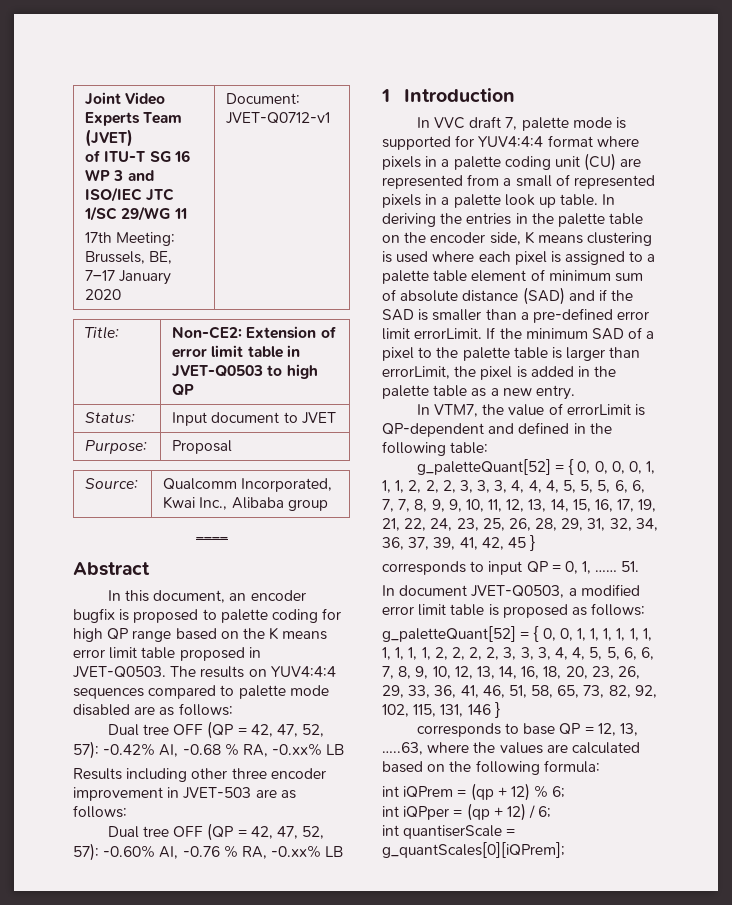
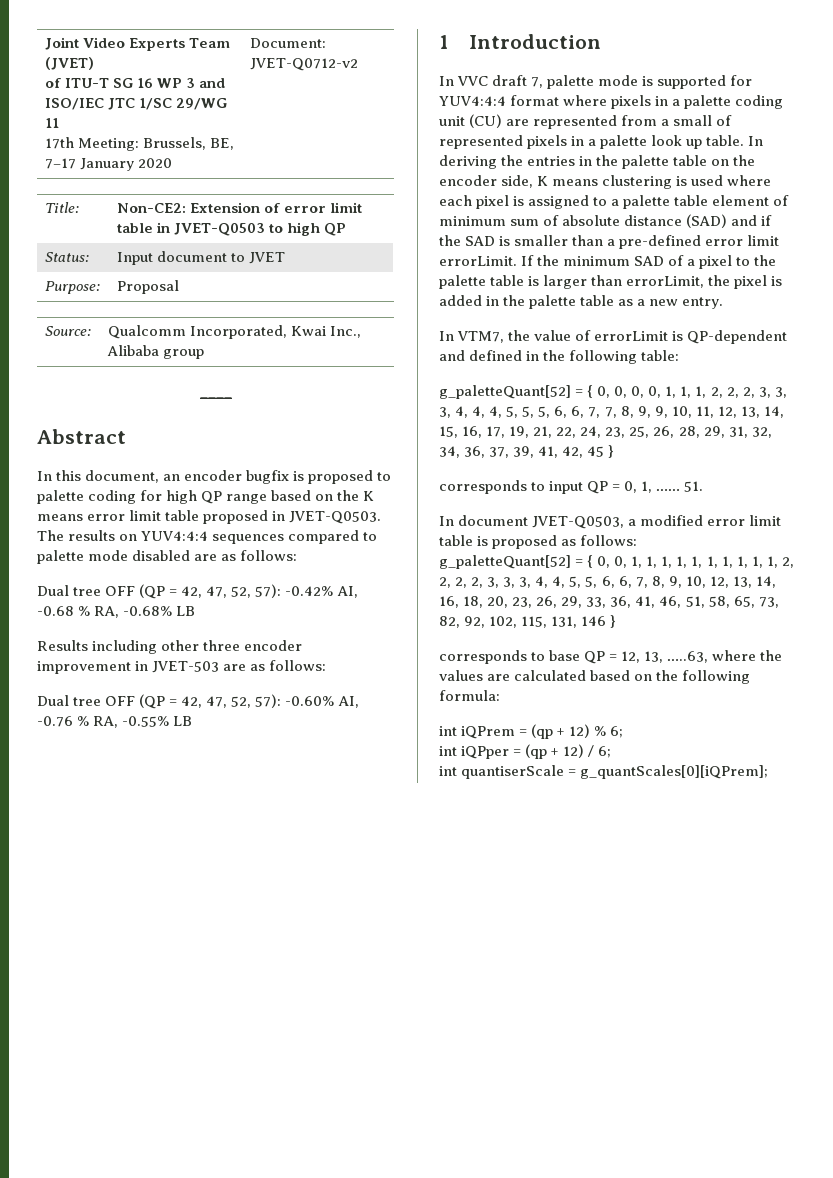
  Joint Video Experts Team (JVET)
  of ITU-T SG 16 WP 3 and ISO/IEC JTC 1/SC 29/WG 11
- 17th Meeting: Brussels, BE, 7–17 January 2020 | Document: JVET-Q0712-v1
+ 17th Meeting: Brussels, BE, 7–17 January 2020 | Document: JVET-Q0712-v2
- Dual tree OFF (QP = 42, 47, 52, 57): -0.42% AI, -0.68 % RA, -0.xx% LB
+ Dual tree OFF (QP = 42, 47, 52, 57): -0.42% AI, -0.68 % RA, -0.68% LB
- Dual tree OFF (QP = 42, 47, 52, 57): -0.60% AI, -0.76 % RA, -0.xx% LB
+ Dual tree OFF (QP = 42, 47, 52, 57): -0.60% AI, -0.76 % RA, -0.55% LB

